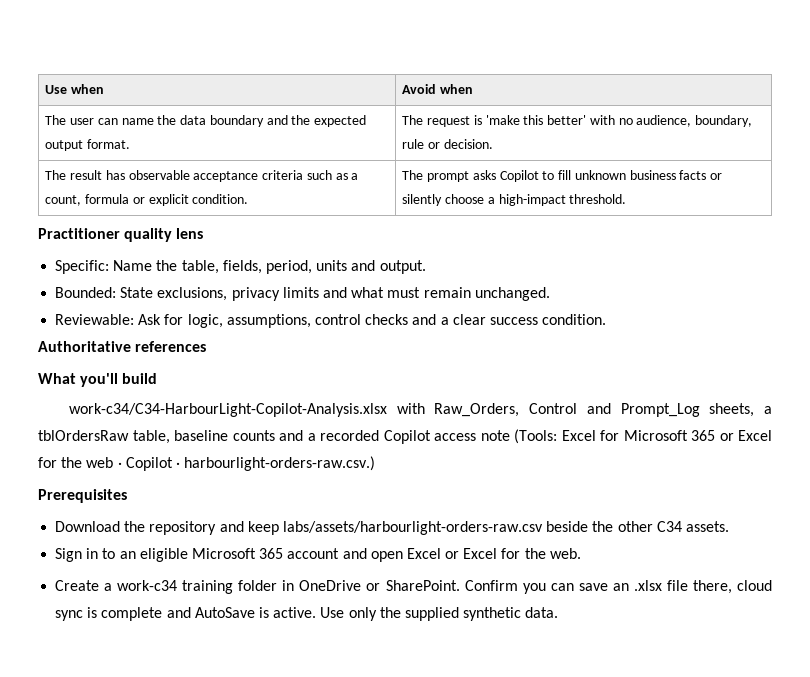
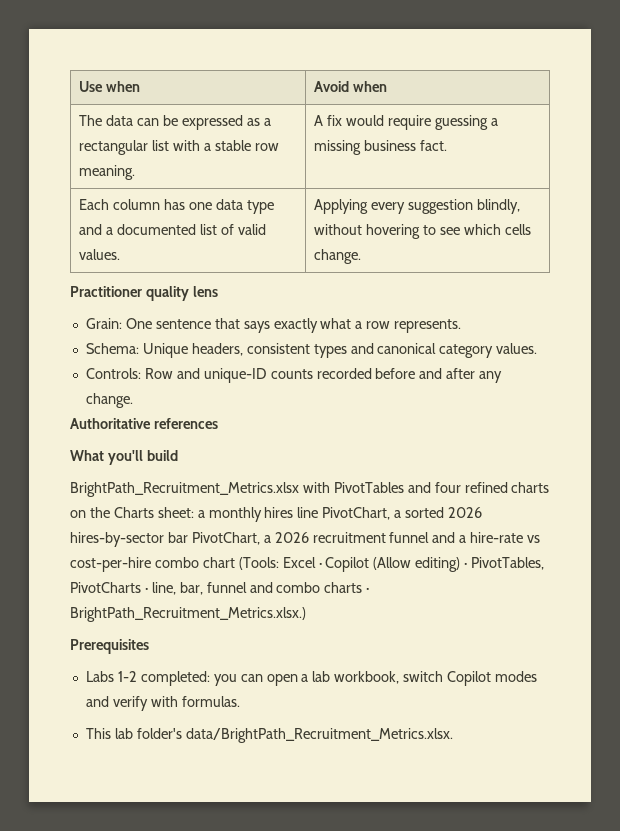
- The user can name the data boundary and the expected output format. | The request is 'make this better' with no audience, boundary, rule or decision.
- The result has observable acceptance criteria such as a count, formula or explicit condition. | The prompt asks Copilot to fill unknown business facts or silently choose a high-impact threshold.
+ The data can be expressed as a rectangular list with a stable row meaning. | A fix would require guessing a missing business fact.
+ Each column has one data type and a documented list of valid values. | Applying every suggestion blindly, without hovering to see which cells change.
  Practitioner quality lens
- Specific: Name the table, fields, period, units and output.
- Bounded: State exclusions, privacy limits and what must remain unchanged.
- Reviewable: Ask for logic, assumptions, control checks and a clear success condition.
+ Grain: One sentence that says exactly what a row represents.
+ Schema: Unique headers, consistent types and canonical category values.
+ Controls: Row and unique-ID counts recorded before and after any change.
- work-c34/C34-HarbourLight-Copilot-Analysis.xlsx with Raw_Orders, Control and Prompt_Log sheets, a tblOrdersRaw table, baseline counts and a recorded Copilot access note (Tools: Excel for Microsoft 365 or Excel for the web · Copilot · harbourlight-orders-raw.csv.)
+ BrightPath_Recruitment_Metrics.xlsx with PivotTables and four refined charts on the Charts sheet: a monthly hires line PivotChart, a sorted 2026 hires-by-sector bar PivotChart, a 2026 recruitment funnel and a hire-rate vs cost-per-hire combo chart (Tools: Excel · Copilot (Allow editing) · PivotTables, PivotCharts · line, bar, funnel and combo charts · BrightPath_Recruitment_Metrics.xlsx.)
  Prerequisites
- Download the repository and keep labs/assets/harbourlight-orders-raw.csv beside the other C34 assets.
- Sign in to an eligible Microsoft 365 account and open Excel or Excel for the web.
- Create a work-c34 training folder in OneDrive or SharePoint. Confirm you can save an .xlsx file there, cloud sync is complete and AutoSave is active. Use only the supplied synthetic data.
+ Labs 1-2 completed: you can open a lab workbook, switch Copilot modes and verify with formulas.
+ This lab folder's data/BrightPath_Recruitment_Metrics.xlsx.

